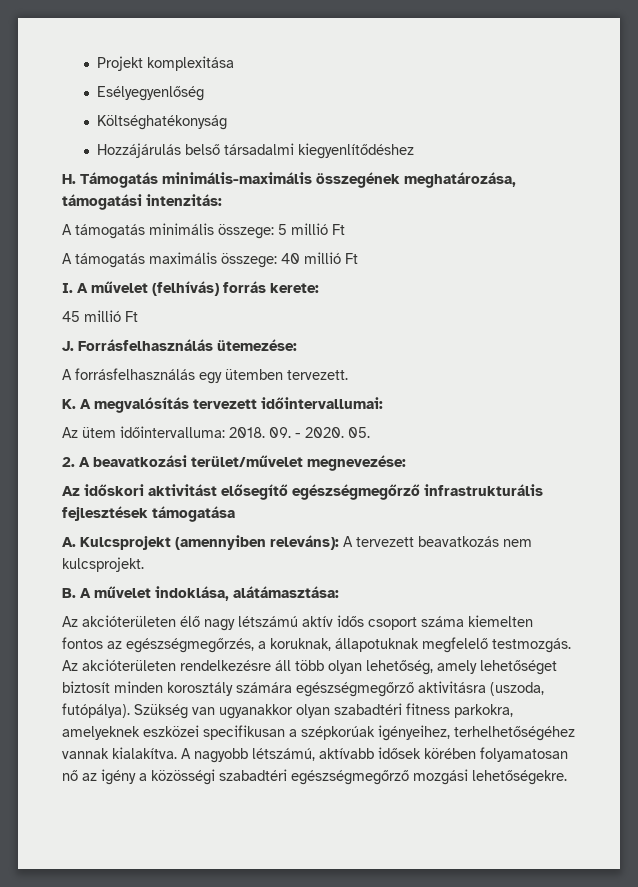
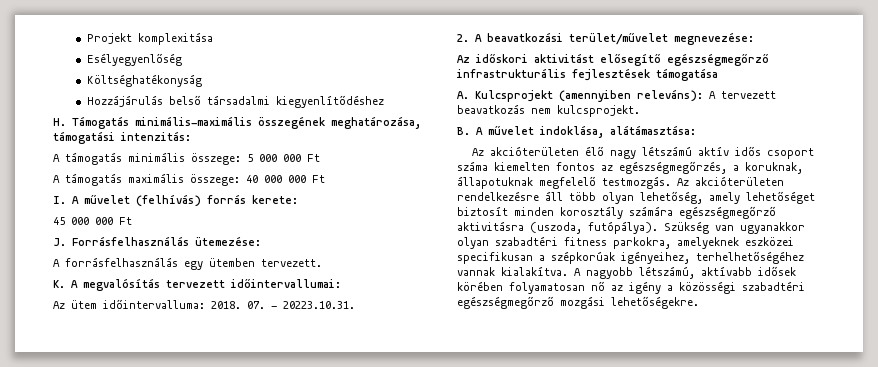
- A támogatás minimális összege: 5 millió Ft
+ A támogatás minimális összege: 5 000 000 Ft
- A támogatás maximális összege: 40 millió Ft
+ A támogatás maximális összege: 40 000 000 Ft
- 45 millió Ft
+ 45 000 000 Ft
- 09. - 2020. 05.
+ 07. - 20223.10.31.

